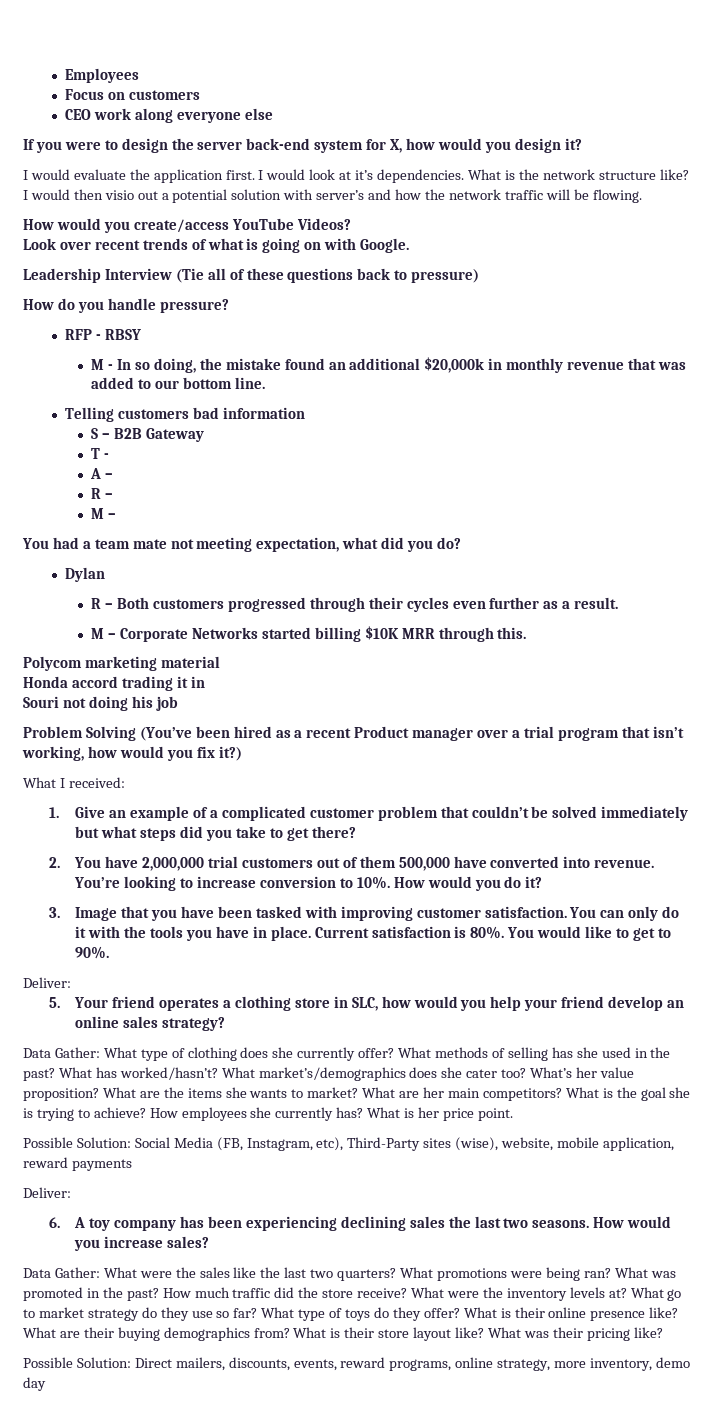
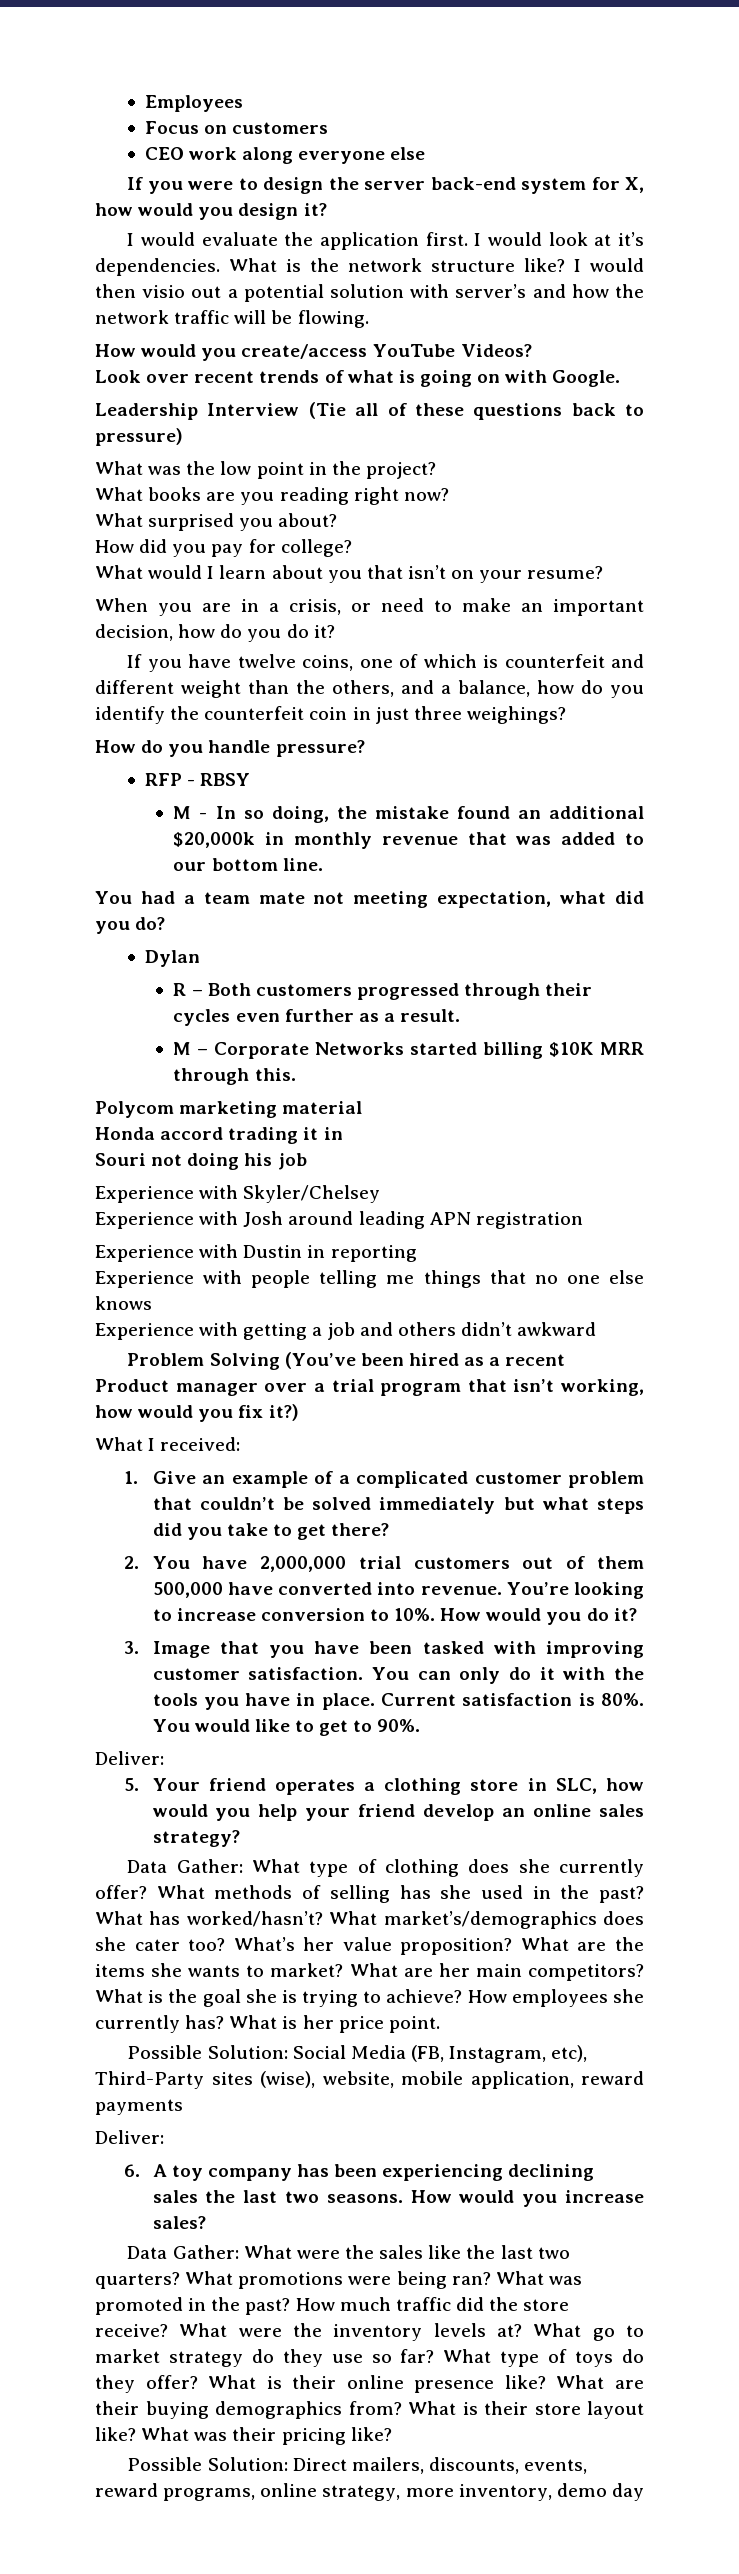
+ What was the low point in the project?
+ What books are you reading right now?
+ What surprised you about?
+ How did you pay for college?
+ What would I learn about you that isn’t on your resume?
+ When you are in a crisis, or need to make an important decision, how do you do it?
+ If you have twelve coins, one of which is counterfeit and different weight than the others, and a balance, how do you identify the counterfeit coin in just three weighings?
- Telling customers bad information
- S – B2B Gateway
- T -
- A –
- R –
- M –
+ Experience with Skyler/Chelsey
+ Experience with Josh around leading APN registration
+ Experience with Dustin in reporting
+ Experience with people telling me things that no one else knows
+ Experience with getting a job and others didn’t awkward

